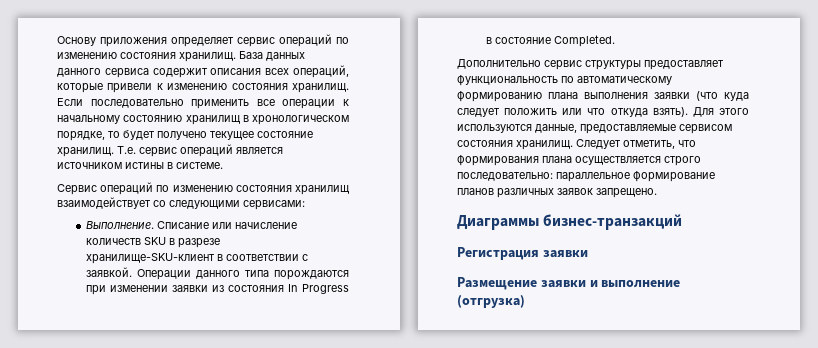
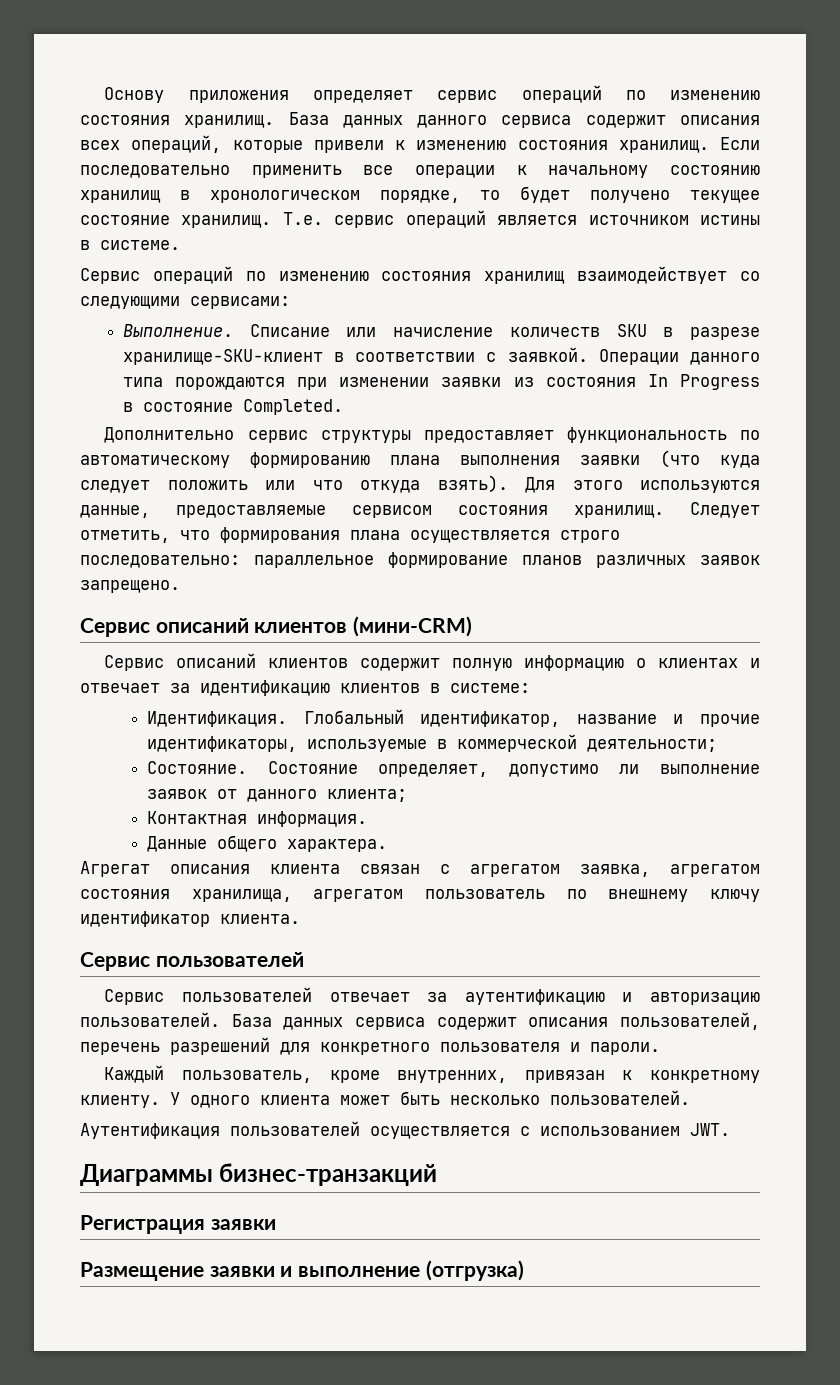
+ Сервис описаний клиентов (мини-CRM)
+ Сервис описаний клиентов содержит полную информацию о клиентах и отвечает за идентификацию клиентов в системе:
+ Идентификация. Глобальный идентификатор, название и прочие идентификаторы, используемые в коммерческой деятельности;
+ Состояние. Состояние определяет, допустимо ли выполнение заявок от данного клиента;
+ Контактная информация.
+ Данные общего характера.
+ Агрегат описания клиента связан с агрегатом заявка, агрегатом состояния хранилища, агрегатом пользователь по внешнему ключу идентификатор клиента.
+ Сервис пользователей
+ Сервис пользователей отвечает за аутентификацию и авторизацию пользователей. База данных сервиса содержит описания пользователей, перечень разрешений для конкретного пользователя и пароли.
+ Каждый пользователь, кроме внутренних, привязан к конкретному клиенту. У одного клиента может быть несколько пользователей.
+ Аутентификация пользователей осуществляется с использованием JWT.

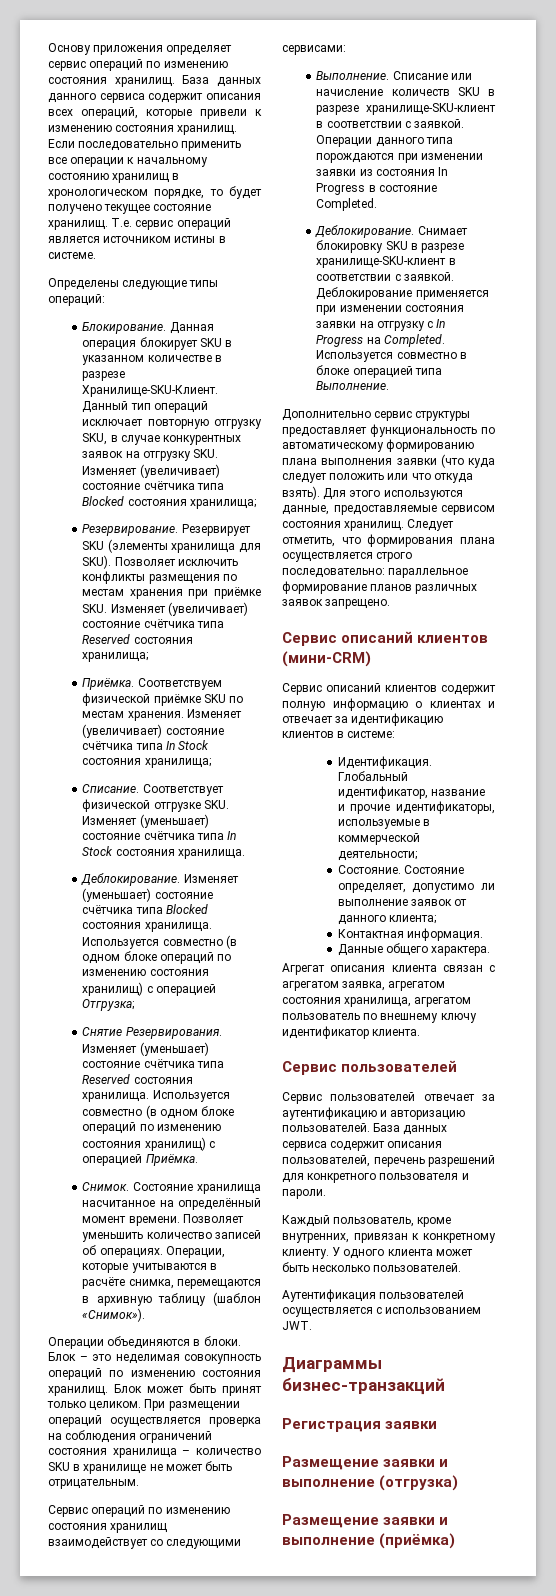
+ Определены следующие типы операций:
+ Блокирование. Данная операция блокирует SKU в указанном количестве в разрезе Хранилище-SKU-Клиент. Данный тип операций исключает повторную отгрузку SKU, в случае конкурентных заявок на отгрузку SKU. Изменяет (увеличивает) состояние счётчика типа Blocked состояния хранилища;
+ Резервирование. Резервирует SKU (элементы хранилища для SKU). Позволяет исключить конфликты размещения по местам хранения при приёмке SKU. Изменяет (увеличивает) состояние счётчика типа Reserved состояния хранилища;
+ Приёмка. Соответствуем физической приёмке SKU по местам хранения. Изменяет (увеличивает) состояние счётчика типа In Stock состояния хранилища;
+ Списание. Соответствует физической отгрузке SKU. Изменяет (уменьшает) состояние счётчика типа In Stock состояния хранилища.
+ Деблокирование. Изменяет (уменьшает) состояние счётчика типа Blocked состояния хранилища. Используется совместно (в одном блоке операций по изменению состояния хранилищ) с операцией Отгрузка;
+ Снятие Резервирования. Изменяет (уменьшает) состояние счётчика типа Reserved состояния хранилища. Используется совместно (в одном блоке операций по изменению состояния хранилищ) с операцией Приёмка.
+ Снимок. Состояние хранилища насчитанное на определённый момент времени. Позволяет уменьшить количество записей об операциях. Операции, которые учитываются в расчёте снимка, перемещаются в архивную таблицу (шаблон «Снимок»).
+ Операции объединяются в блоки. Блок – это неделимая совокупность операций по изменению состояния хранилищ. Блок может быть принят только целиком. При размещении операций осуществляется проверка на соблюдения ограничений состояния хранилища – количество SKU в хранилище не может быть отрицательным.
+ Деблокирование. Снимает блокировку SKU в разрезе хранилище-SKU-клиент в соответствии с заявкой. Деблокирование применяется при изменении состояния заявки на отгрузку с In Progress на Completed. Используется совместно в блоке операцией типа Выполнение.
+ Размещение заявки и выполнение (приёмка)

